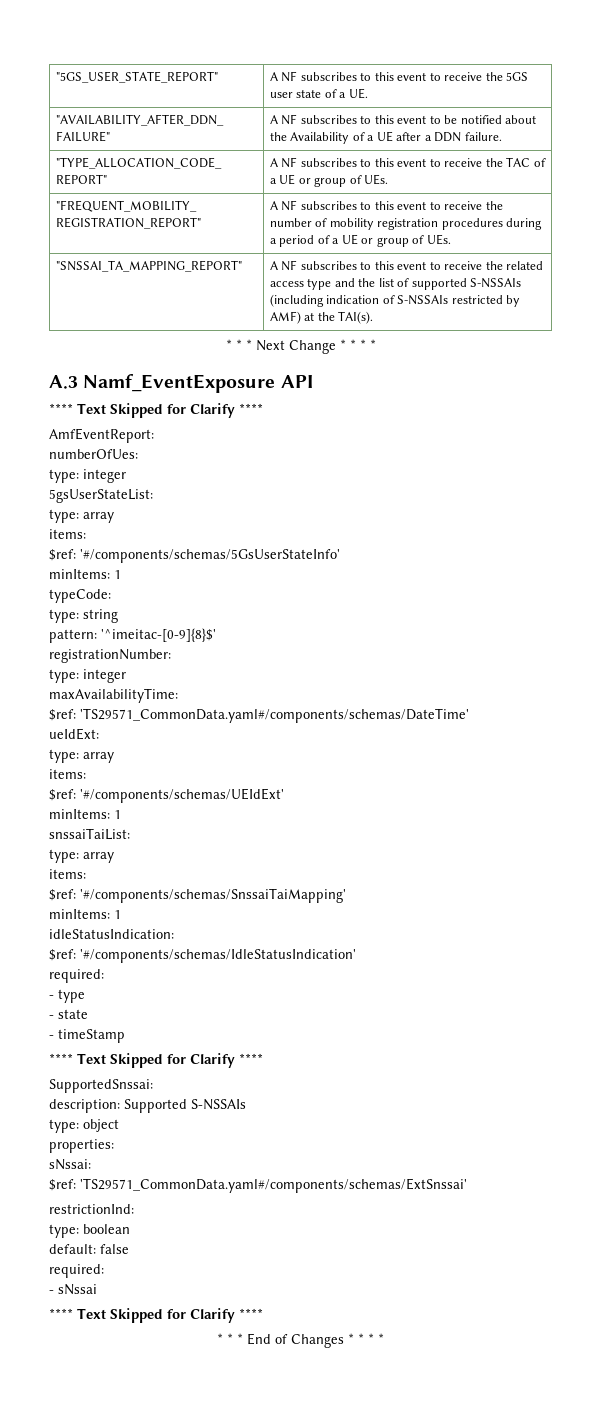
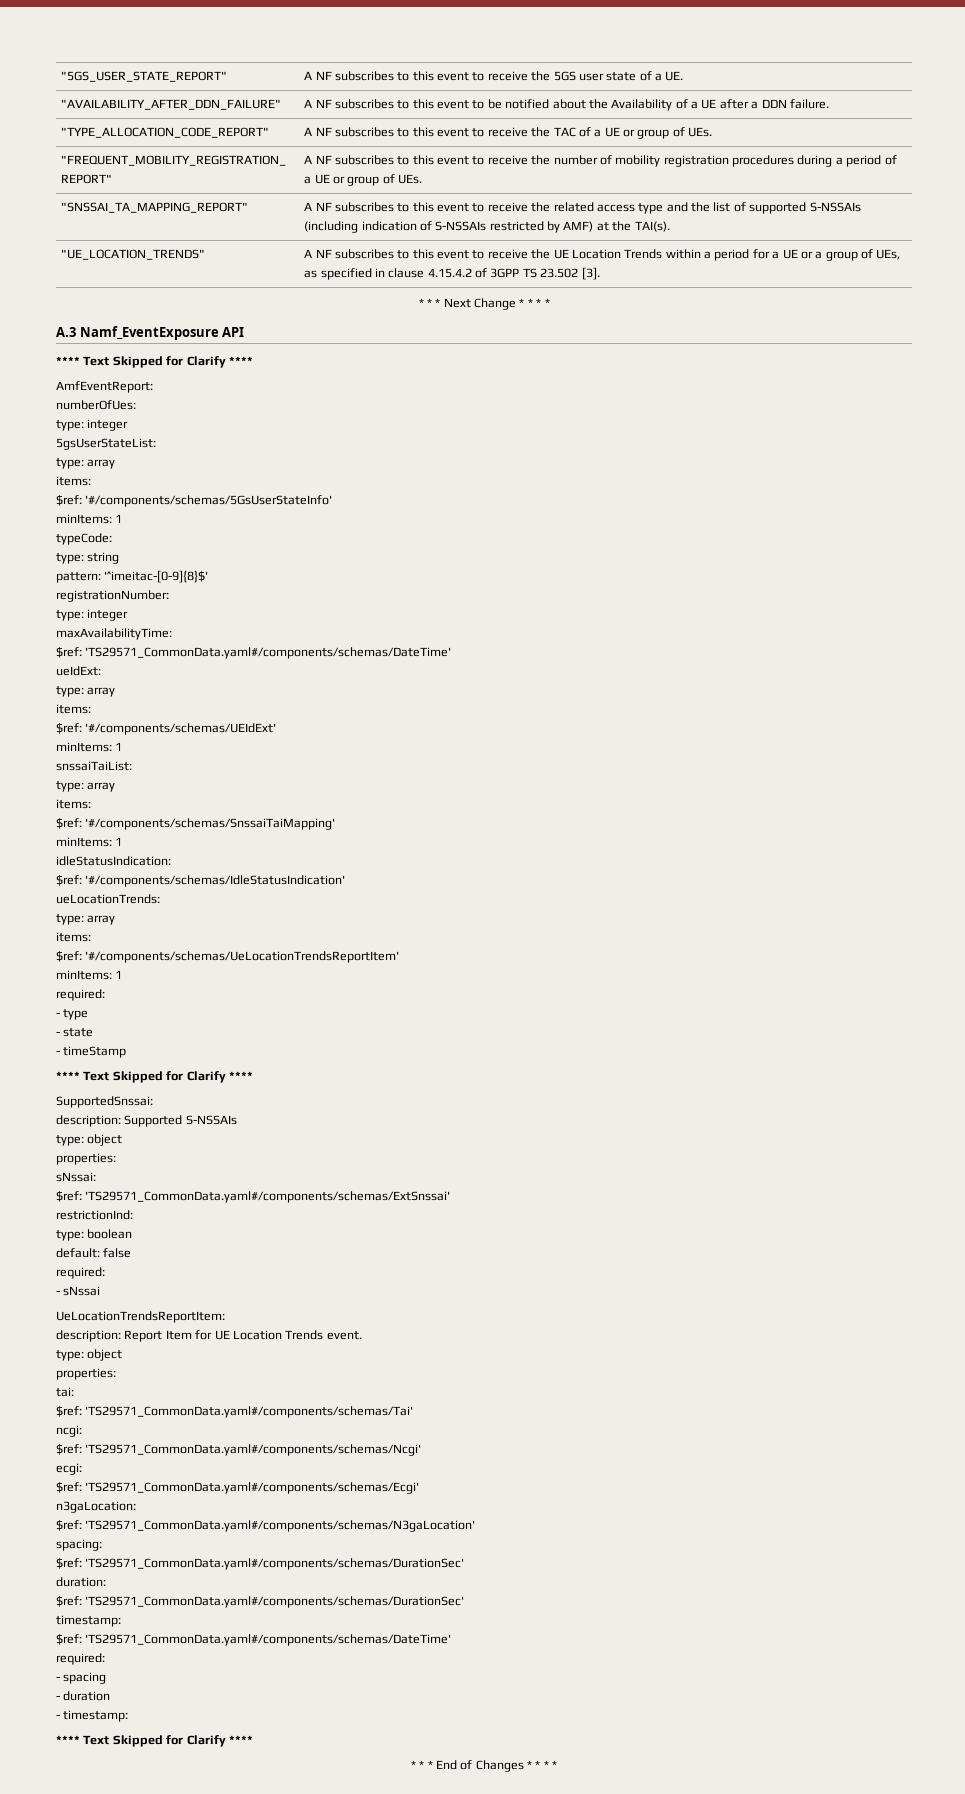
+ "UE_LOCATION_TRENDS" | A NF subscribes to this event to receive the UE Location Trends within a period for a UE or a group of UEs, as specified in clause 4.15.4.2 of 3GPP TS 23.502 [3].
+ ueLocationTrends:
+ type: array
+ items:
+ $ref: '#/components/schemas/UeLocationTrendsReportItem'
+ minItems: 1
+ UeLocationTrendsReportItem:
+ description: Report Item for UE Location Trends event.
+ type: object
+ properties:
+ tai:
+ $ref: 'TS29571_CommonData.yaml#/components/schemas/Tai'
+ ncgi:
+ $ref: 'TS29571_CommonData.yaml#/components/schemas/Ncgi'
+ ecgi:
+ $ref: 'TS29571_CommonData.yaml#/components/schemas/Ecgi'
+ n3gaLocation:
+ $ref: 'TS29571_CommonData.yaml#/components/schemas/N3gaLocation'
+ spacing:
+ $ref: 'TS29571_CommonData.yaml#/components/schemas/DurationSec'
+ duration:
+ $ref: 'TS29571_CommonData.yaml#/components/schemas/DurationSec'
+ timestamp:
+ $ref: 'TS29571_CommonData.yaml#/components/schemas/DateTime'
+ required:
+ - spacing
+ - duration
+ - timestamp:

